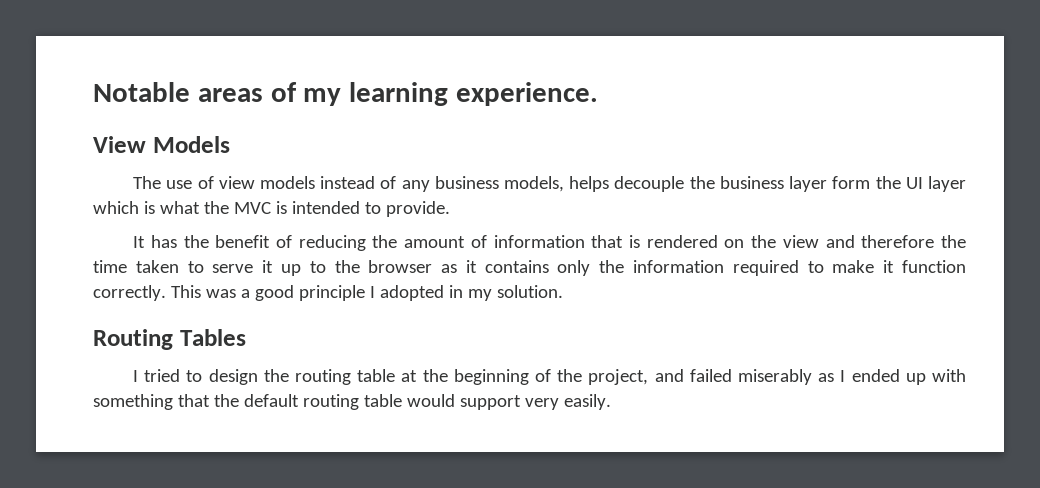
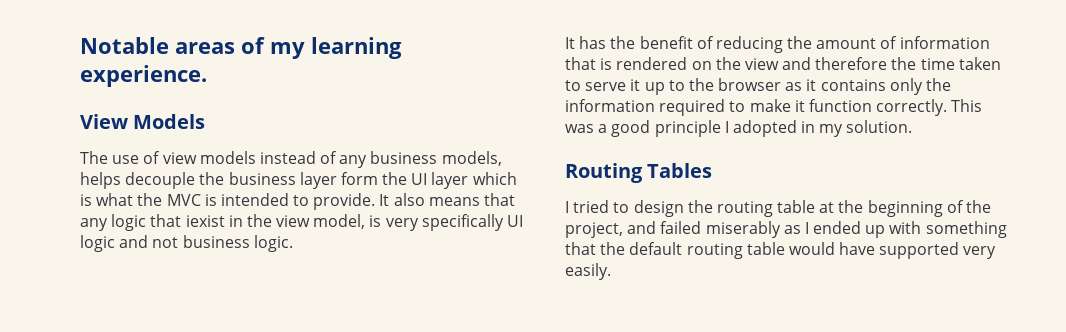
+ It also means that any logic that iexist in the view model, is very specifically UI logic and not business logic.
- I tried to design the routing table at the beginning of the project, and failed miserably as I ended up with something that the default routing table would support very easily.
+ I tried to design the routing table at the beginning of the project, and failed miserably as I ended up with something that the default routing table would have supported very easily.

